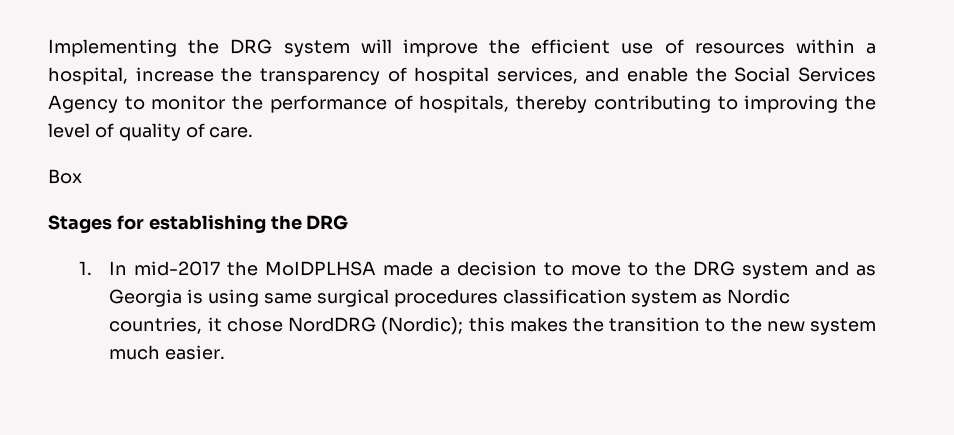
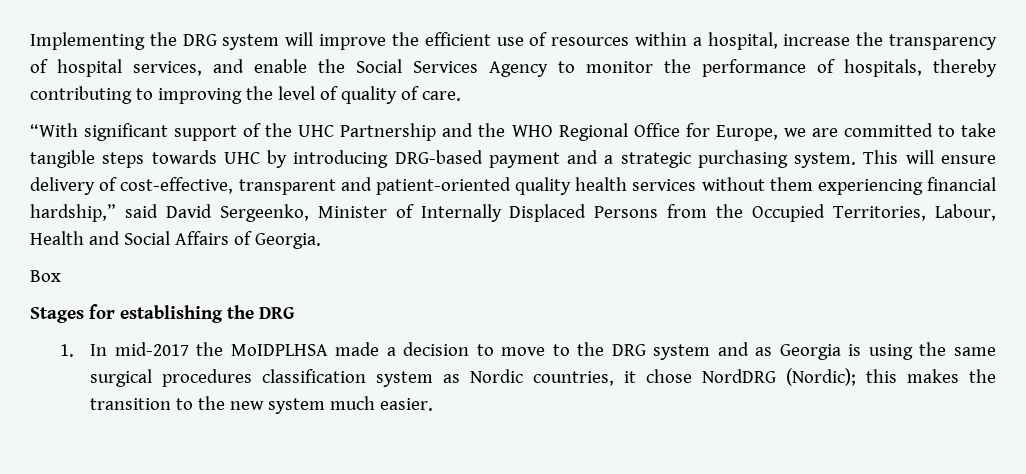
+ “With significant support of the UHC Partnership and the WHO Regional Office for Europe, we are committed to take tangible steps towards UHC by introducing DRG-based payment and a strategic purchasing system. This will ensure delivery of cost-effective, transparent and patient-oriented quality health services without them experiencing financial hardship,” said David Sergeenko, Minister of Internally Displaced Persons from the Occupied Territories, Labour, Health and Social Affairs of Georgia.
- 1. In mid-2017 the MoIDPLHSA made a decision to move to the DRG system and as Georgia is using same surgical procedures classification system as Nordic countries, it chose NordDRG (Nordic); this makes the transition to the new system much easier.
+ 1. In mid-2017 the MoIDPLHSA made a decision to move to the DRG system and as Georgia is using the same surgical procedures classification system as Nordic countries, it chose NordDRG (Nordic); this makes the transition to the new system much easier.

